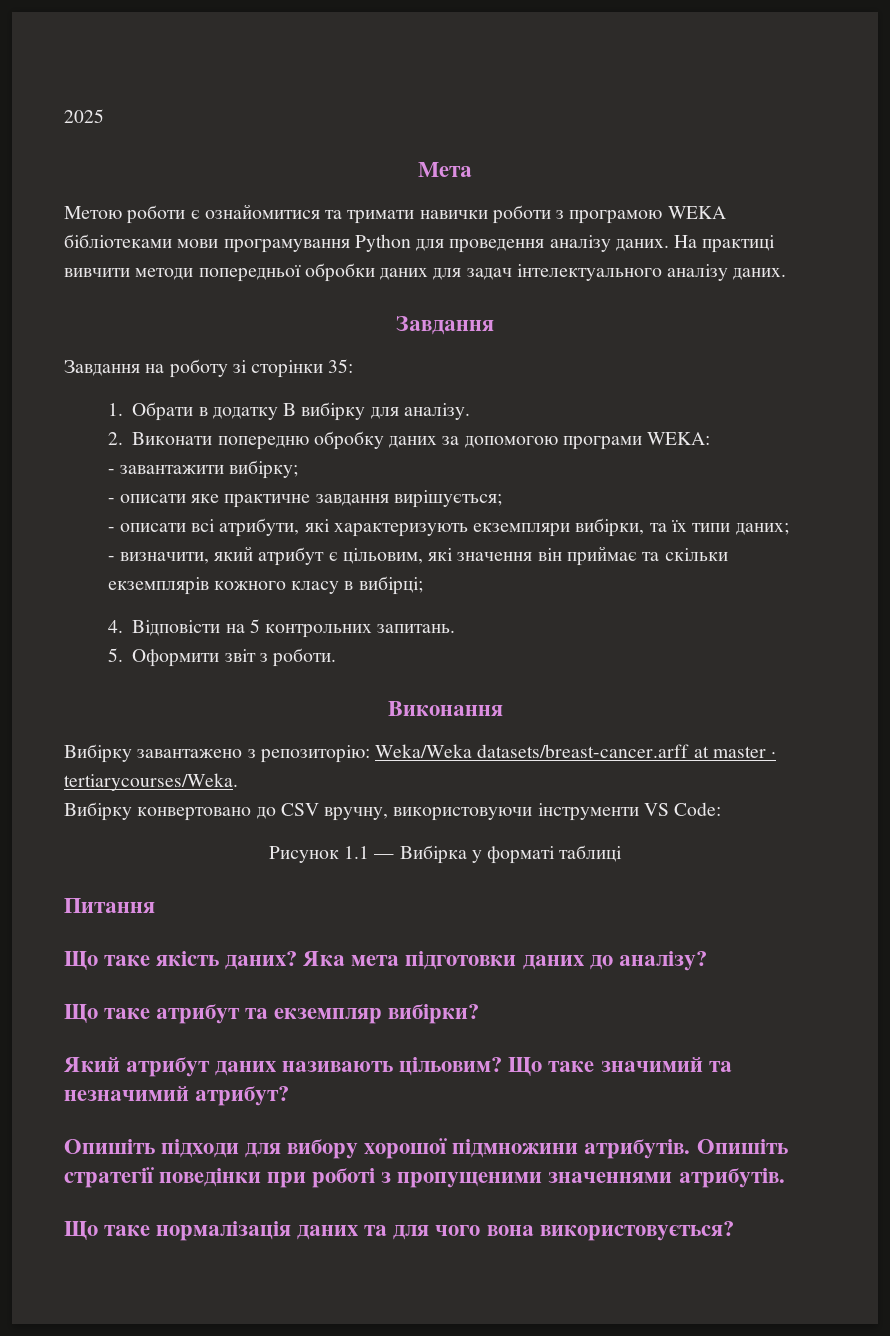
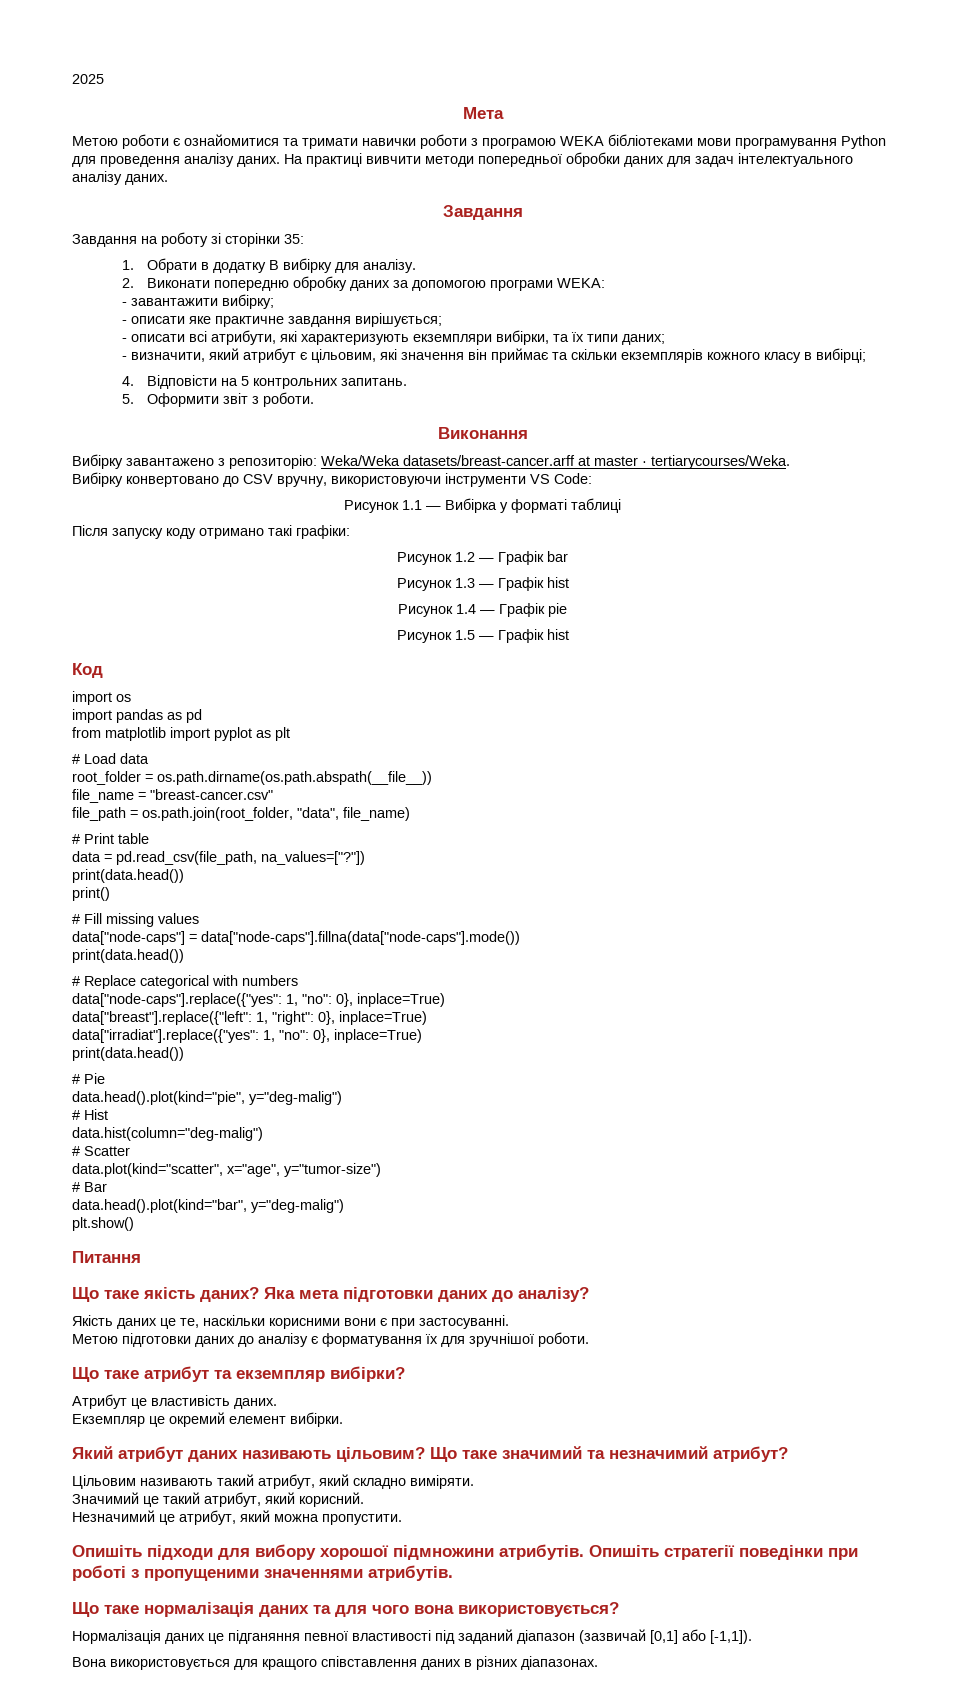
+ Після запуску коду отримано такі графіки:
+ Рисунок 1.2 — Графік bar
+ Рисунок 1.3 — Графік hist
+ Рисунок 1.4 — Графік pie
+ Рисунок 1.5 — Графік hist
+ Код
+ import os
+ import pandas as pd
+ from matplotlib import pyplot as plt
+ # Load data
+ root_folder = os.path.dirname(os.path.abspath(__file__))
+ file_name = "breast-cancer.csv"
+ file_path = os.path.join(root_folder, "data", file_name)
+ # Print table
+ data = pd.read_csv(file_path, na_values=["?"])
+ print(data.head())
+ print()
+ # Fill missing values
+ data["node-caps"] = data["node-caps"].fillna(data["node-caps"].mode())
+ print(data.head())
+ # Replace categorical with numbers
+ data["node-caps"].replace({"yes": 1, "no": 0}, inplace=True)
+ data["breast"].replace({"left": 1, "right": 0}, inplace=True)
+ data["irradiat"].replace({"yes": 1, "no": 0}, inplace=True)
+ print(data.head())
+ # Pie
+ data.head().plot(kind="pie", y="deg-malig")
+ # Hist
+ data.hist(column="deg-malig")
+ # Scatter
+ data.plot(kind="scatter", x="age", y="tumor-size")
+ # Bar
+ data.head().plot(kind="bar", y="deg-malig")
+ plt.show()
+ Якість даних це те, наскільки корисними вони є при застосуванні.
+ Метою підготовки даних до аналізу є форматування їх для зручнішої роботи.
+ Атрибут це властивість даних.
+ Екземпляр це окремий елемент вибірки.
+ Цільовим називають такий атрибут, який складно виміряти.
+ Значимий це такий атрибут, який корисний.
+ Незначимий це атрибут, який можна пропустити.
+ Нормалізація даних це підганяння певної властивості під заданий діапазон (зазвичай [0,1] або [-1,1]).
+ Вона використовується для кращого співставлення даних в різних діапазонах.

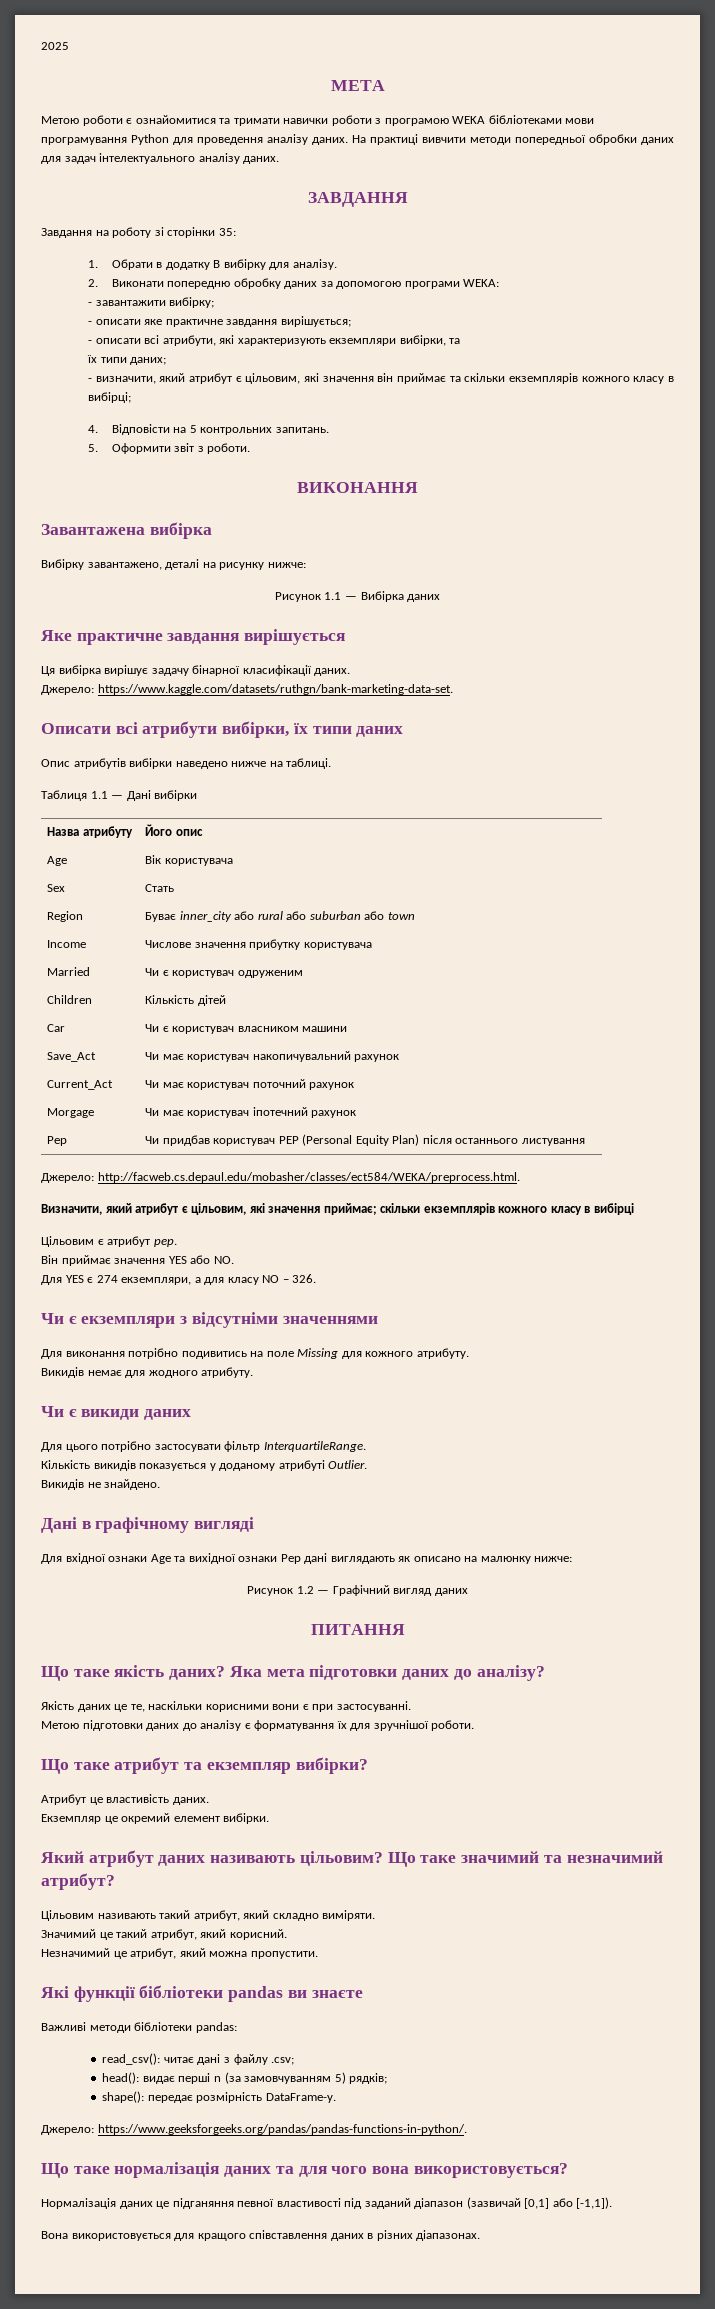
- Мета
+ МЕТА
  На практиці вивчити методи попередньої обробки даних для задач інтелектуального аналізу даних.
- Завдання
+ ЗАВДАННЯ
- - описати всі атрибути, які характеризують екземпляри вибірки, та їх типи даних;
+ - описати всі атрибути, які характеризують екземпляри вибірки, та
+ їх типи даних;
- Виконання
- Вибірку завантажено з репозиторію: Weka/Weka datasets/breast-cancer.arff at master · tertiarycourses/Weka.
- Вибірку конвертовано до CSV вручну, використовуючи інструменти VS Code:
- Рисунок 1.1 — Вибірка у форматі таблиці
- Після запуску коду отримано такі графіки:
- Рисунок 1.2 — Графік bar
- Рисунок 1.3 — Графік hist
- Рисунок 1.4 — Графік pie
- Рисунок 1.5 — Графік hist
- Код
- import os
- import pandas as pd
- from matplotlib import pyplot as plt
- # Load data
- root_folder = os.path.dirname(os.path.abspath(__file__))
- file_name = "breast-cancer.csv"
- file_path = os.path.join(root_folder, "data", file_name)
- # Print table
- data = pd.read_csv(file_path, na_values=["?"])
- print(data.head())
- print()
- # Fill missing values
- data["node-caps"] = data["node-caps"].fillna(data["node-caps"].mode())
- print(data.head())
- # Replace categorical with numbers
- data["node-caps"].replace({"yes": 1, "no": 0}, inplace=True)
- data["breast"].replace({"left": 1, "right": 0}, inplace=True)
- data["irradiat"].replace({"yes": 1, "no": 0}, inplace=True)
- print(data.head())
- # Pie
- data.head().plot(kind="pie", y="deg-malig")
- # Hist
- data.hist(column="deg-malig")
- # Scatter
- data.plot(kind="scatter", x="age", y="tumor-size")
- # Bar
- data.head().plot(kind="bar", y="deg-malig")
- plt.show()
- Питання
+ ВИКОНАННЯ
+ Завантажена вибірка
+ Вибірку завантажено, деталі на рисунку нижче:
+ Рисунок 1.1 — Вибірка даних
+ Яке практичне завдання вирішується
+ Ця вибірка вирішує задачу бінарної класифікації даних.
+ Джерело: https://www.kaggle.com/datasets/ruthgn/bank-marketing-data-set.
+ Описати всі атрибути вибірки, їх типи даних
+ Опис атрибутів вибірки наведено нижче на таблиці.
+ Таблиця 1.1 — Дані вибірки
+ Назва атрибуту | Його опис
+ Age | Вік користувача
+ Sex | Стать
+ Region | Буває inner_city або rural або suburban або town
+ Income | Числове значення прибутку користувача
+ Married | Чи є користувач одруженим
+ Children | Кількість дітей
+ Car | Чи є користувач власником машини
+ Save_Act | Чи має користувач накопичувальний рахунок
+ Current_Act | Чи має користувач поточний рахунок
+ Morgage | Чи має користувач іпотечний рахунок
+ Pep | Чи придбав користувач PEP (Personal Equity Plan) після останнього листування
+ Джерело: http://facweb.cs.depaul.edu/mobasher/classes/ect584/WEKA/preprocess.html.
+ Визначити, який атрибут є цільовим, які значення приймає; скільки екземплярів кожного класу в вибірці
+ Цільовим є атрибут pep.
+ Він приймає значення YES або NO.
+ Для YES є 274 екземпляри, а для класу NO – 326.
+ Чи є екземпляри з відсутніми значеннями
+ Для виконання потрібно подивитись на поле Missing для кожного атрибуту.
+ Викидів немає для жодного атрибуту.
+ Чи є викиди даних
+ Для цього потрібно застосувати фільтр InterquartileRange.
+ Кількість викидів показується у доданому атрибуті Outlier.
+ Викидів не знайдено.
+ Дані в графічному вигляді
+ Для вхідної ознаки Age та вихідної ознаки Pep дані виглядають як описано на малюнку нижче:
+ Рисунок 1.2 — Графічний вигляд даних
+ ПИТАННЯ
- Опишіть підходи для вибору хорошої підмножини атрибутів. Опишіть стратегії поведінки при роботі з пропущеними значеннями атрибутів.
+ Які функції бібліотеки pandas ви знаєте
+ Важливі методи бібліотеки pandas:
+ read_csv(): читає дані з файлу .csv;
+ head(): видає перші n (за замовчуванням 5) рядків;
+ shape(): передає розмірність DataFrame-у.
+ Джерело: https://www.geeksforgeeks.org/pandas/pandas-functions-in-python/.

